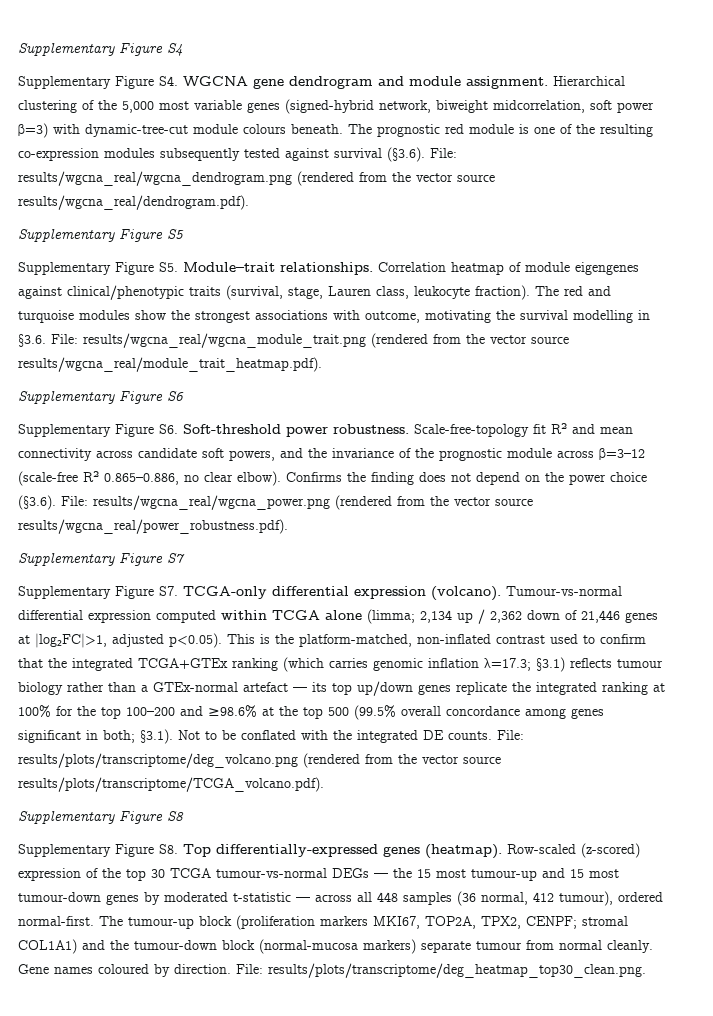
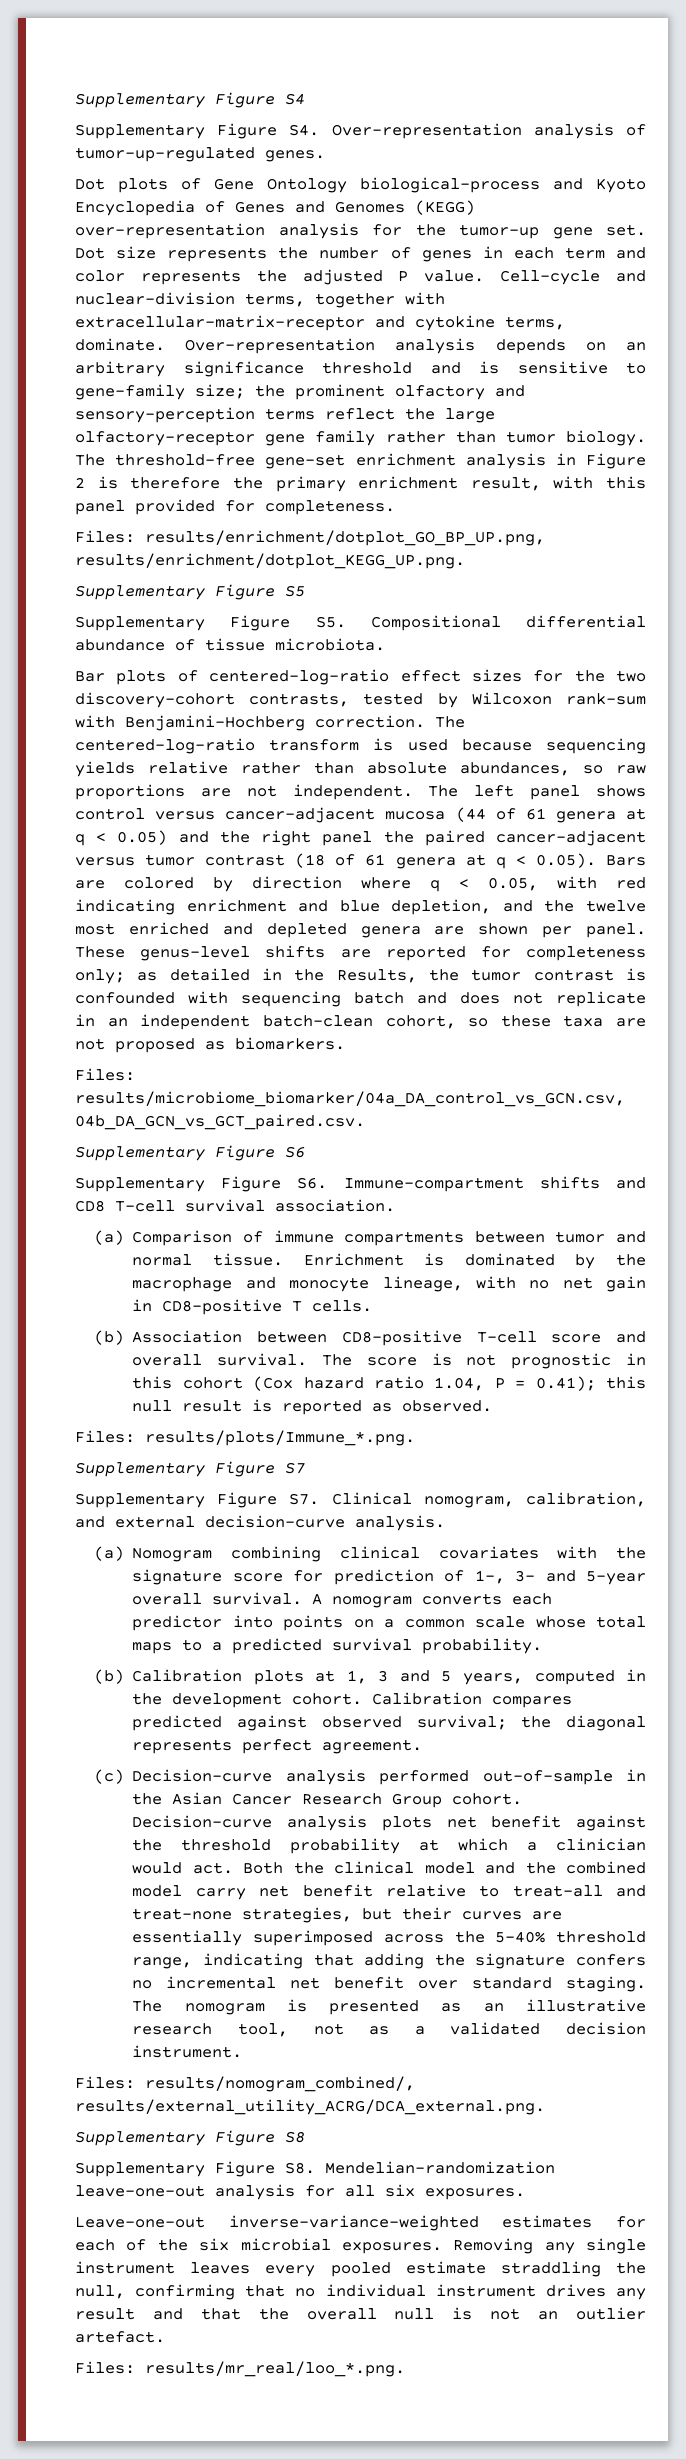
- Supplementary Figure S4. WGCNA gene dendrogram and module assignment. Hierarchical clustering of the 5,000 most variable genes (signed-hybrid network, biweight midcorrelation, soft power β=3) with dynamic-tree-cut module colours beneath. The prognostic red module is one of the resulting co-expression modules subsequently tested against survival (§3.6). File: results/wgcna_real/wgcna_dendrogram.png (rendered from the vector source results/wgcna_real/dendrogram.pdf).
+ Supplementary Figure S4. Over-representation analysis of tumor-up-regulated genes.
+ Dot plots of Gene Ontology biological-process and Kyoto Encyclopedia of Genes and Genomes (KEGG) over-representation analysis for the tumor-up gene set. Dot size represents the number of genes in each term and color represents the adjusted P value. Cell-cycle and nuclear-division terms, together with extracellular-matrix-receptor and cytokine terms, dominate. Over-representation analysis depends on an arbitrary significance threshold and is sensitive to gene-family size; the prominent olfactory and sensory-perception terms reflect the large olfactory-receptor gene family rather than tumor biology. The threshold-free gene-set enrichment analysis in Figure 2 is therefore the primary enrichment result, with this panel provided for completeness.
+ Files: results/enrichment/dotplot_GO_BP_UP.png, results/enrichment/dotplot_KEGG_UP.png.
- Supplementary Figure S5. Module–trait relationships. Correlation heatmap of module eigengenes against clinical/phenotypic traits (survival, stage, Lauren class, leukocyte fraction). The red and turquoise modules show the strongest associations with outcome, motivating the survival modelling in §3.6. File: results/wgcna_real/wgcna_module_trait.png (rendered from the vector source results/wgcna_real/module_trait_heatmap.pdf).
+ Supplementary Figure S5. Compositional differential abundance of tissue microbiota.
+ Bar plots of centered-log-ratio effect sizes for the two discovery-cohort contrasts, tested by Wilcoxon rank-sum with Benjamini-Hochberg correction. The centered-log-ratio transform is used because sequencing yields relative rather than absolute abundances, so raw proportions are not independent. The left panel shows control versus cancer-adjacent mucosa (44 of 61 genera at q < 0.05) and the right panel the paired cancer-adjacent versus tumor contrast (18 of 61 genera at q < 0.05). Bars are colored by direction where q < 0.05, with red indicating enrichment and blue depletion, and the twelve most enriched and depleted genera are shown per panel. These genus-level shifts are reported for completeness only; as detailed in the Results, the tumor contrast is confounded with sequencing batch and does not replicate in an independent batch-clean cohort, so these taxa are not proposed as biomarkers.
+ Files: results/microbiome_biomarker/04a_DA_control_vs_GCN.csv, 04b_DA_GCN_vs_GCT_paired.csv.
- Supplementary Figure S6. Soft-threshold power robustness. Scale-free-topology fit R² and mean connectivity across candidate soft powers, and the invariance of the prognostic module across β=3–12 (scale-free R² 0.865–0.886, no clear elbow). Confirms the finding does not depend on the power choice (§3.6). File: results/wgcna_real/wgcna_power.png (rendered from the vector source results/wgcna_real/power_robustness.pdf).
+ Supplementary Figure S6. Immune-compartment shifts and CD8 T-cell survival association.
+ (a) Comparison of immune compartments between tumor and normal tissue. Enrichment is dominated by the macrophage and monocyte lineage, with no net gain in CD8-positive T cells.
+ (b) Association between CD8-positive T-cell score and overall survival. The score is not prognostic in this cohort (Cox hazard ratio 1.04, P = 0.41); this null result is reported as observed.
+ Files: results/plots/Immune_*.png.
- Supplementary Figure S7. TCGA-only differential expression (volcano). Tumour-vs-normal differential expression computed within TCGA alone (limma; 2,134 up / 2,362 down of 21,446 genes at |log₂FC|>1, adjusted p<0.05). This is the platform-matched, non-inflated contrast used to confirm that the integrated TCGA+GTEx ranking (which carries genomic inflation λ=17.3; §3.1) reflects tumour biology rather than a GTEx-normal artefact — its top up/down genes replicate the integrated ranking at 100% for the top 100–200 and ≥98.6% at the top 500 (99.5% overall concordance among genes significant in both; §3.1). Not to be conflated with the integrated DE counts. File: results/plots/transcriptome/deg_volcano.png (rendered from the vector source results/plots/transcriptome/TCGA_volcano.pdf).
+ Supplementary Figure S7. Clinical nomogram, calibration, and external decision-curve analysis.
+ (a) Nomogram combining clinical covariates with the signature score for prediction of 1-, 3- and 5-year overall survival. A nomogram converts each predictor into points on a common scale whose total maps to a predicted survival probability.
+ (b) Calibration plots at 1, 3 and 5 years, computed in the development cohort. Calibration compares predicted against observed survival; the diagonal represents perfect agreement.
+ (c) Decision-curve analysis performed out-of-sample in the Asian Cancer Research Group cohort. Decision-curve analysis plots net benefit against the threshold probability at which a clinician would act. Both the clinical model and the combined model carry net benefit relative to treat-all and treat-none strategies, but their curves are essentially superimposed across the 5-40% threshold range, indicating that adding the signature confers no incremental net benefit over standard staging. The nomogram is presented as an illustrative research tool, not as a validated decision instrument.
+ Files: results/nomogram_combined/, results/external_utility_ACRG/DCA_external.png.
- Supplementary Figure S8. Top differentially-expressed genes (heatmap). Row-scaled (z-scored) expression of the top 30 TCGA tumour-vs-normal DEGs — the 15 most tumour-up and 15 most tumour-down genes by moderated t-statistic — across all 448 samples (36 normal, 412 tumour), ordered normal-first. The tumour-up block (proliferation markers MKI67, TOP2A, TPX2, CENPF; stromal COL1A1) and the tumour-down block (normal-mucosa markers) separate tumour from normal cleanly. Gene names coloured by direction. File: results/plots/transcriptome/deg_heatmap_top30_clean.png.
+ Supplementary Figure S8. Mendelian-randomization leave-one-out analysis for all six exposures.
+ Leave-one-out inverse-variance-weighted estimates for each of the six microbial exposures. Removing any single instrument leaves every pooled estimate straddling the null, confirming that no individual instrument drives any result and that the overall null is not an outlier artefact.
+ Files: results/mr_real/loo_*.png.

